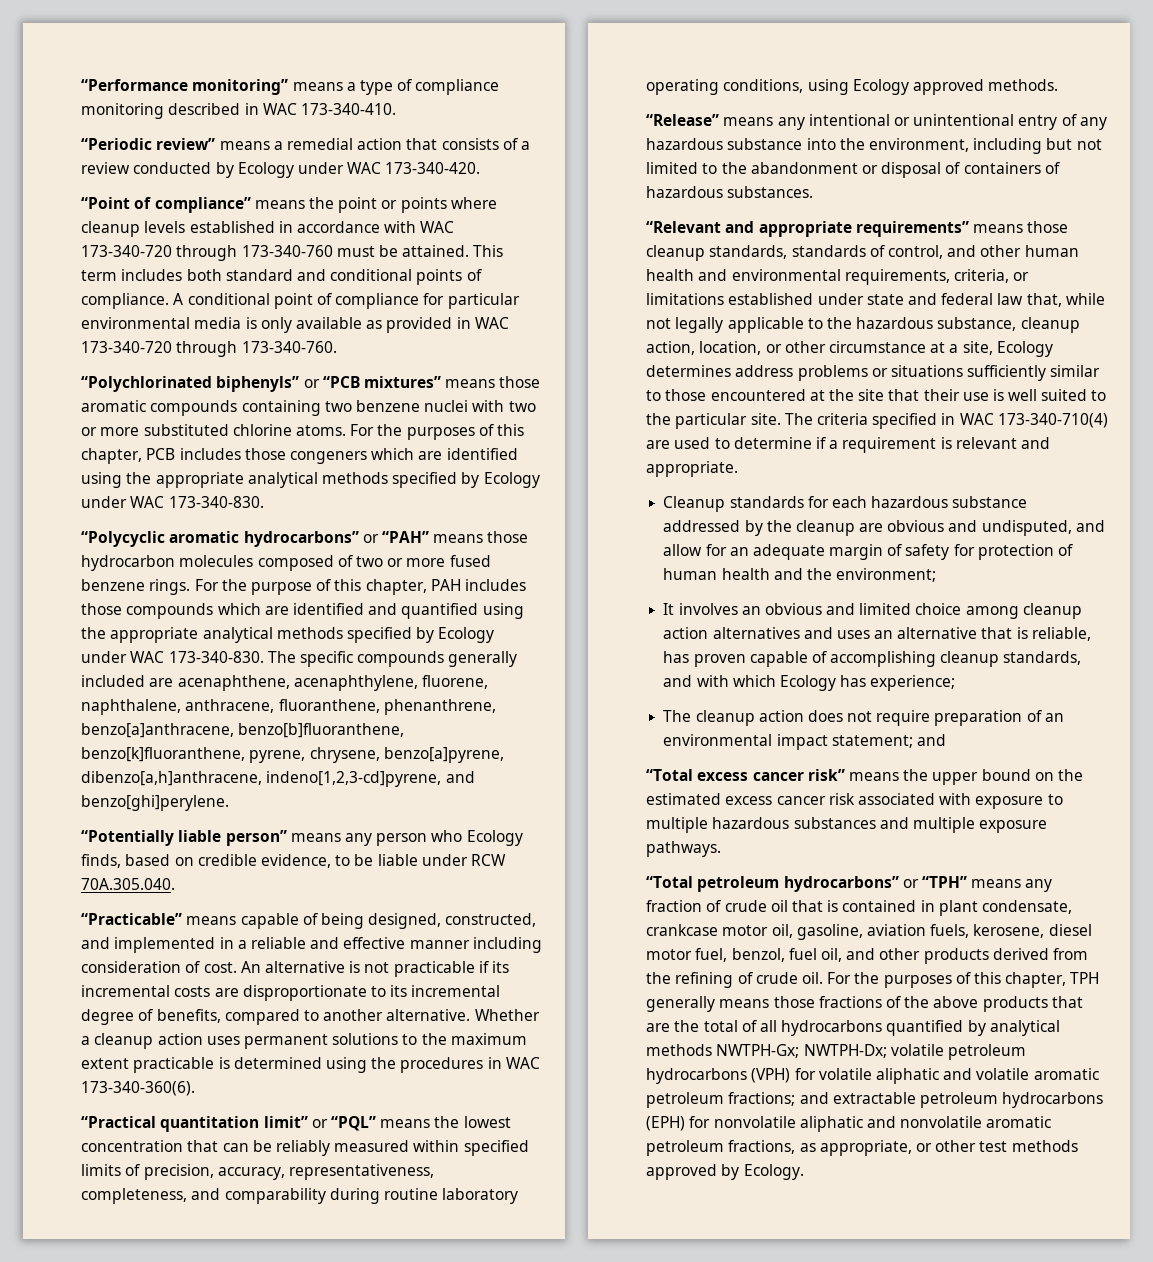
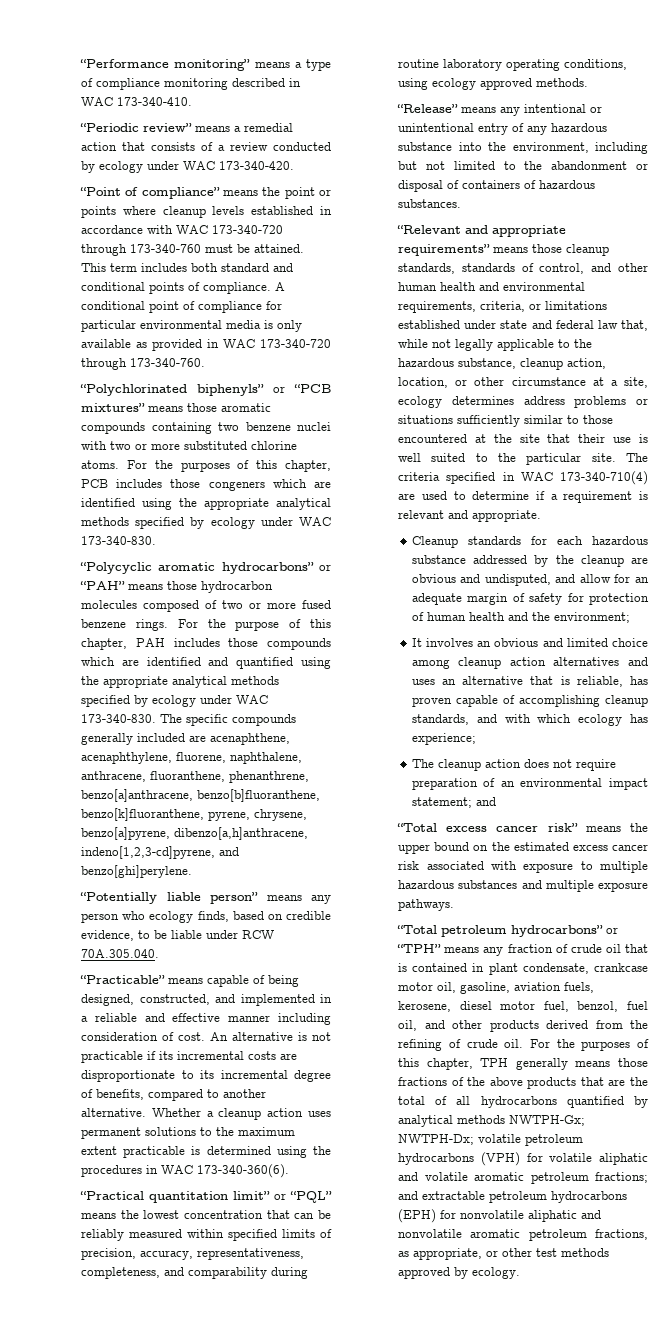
- “Periodic review” means a remedial action that consists of a review conducted by Ecology under WAC 173-340-420.
+ “Periodic review” means a remedial action that consists of a review conducted by ecology under WAC 173-340-420.
- For the purposes of this chapter, PCB includes those congeners which are identified using the appropriate analytical methods specified by Ecology under WAC 173-340-830.
+ For the purposes of this chapter, PCB includes those congeners which are identified using the appropriate analytical methods specified by ecology under WAC 173-340-830.
- For the purpose of this chapter, PAH includes those compounds which are identified and quantified using the appropriate analytical methods specified by Ecology under WAC 173-340-830.
+ For the purpose of this chapter, PAH includes those compounds which are identified and quantified using the appropriate analytical methods specified by ecology under WAC 173-340-830.
- “Potentially liable person” means any person who Ecology finds, based on credible evidence, to be liable under RCW 70A.305.040.
+ “Potentially liable person” means any person who ecology finds, based on credible evidence, to be liable under RCW 70A.305.040.
- “Practical quantitation limit” or “PQL” means the lowest concentration that can be reliably measured within specified limits of precision, accuracy, representativeness, completeness, and comparability during routine laboratory operating conditions, using Ecology approved methods.
+ “Practical quantitation limit” or “PQL” means the lowest concentration that can be reliably measured within specified limits of precision, accuracy, representativeness, completeness, and comparability during routine laboratory operating conditions, using ecology approved methods.
- “Relevant and appropriate requirements” means those cleanup standards, standards of control, and other human health and environmental requirements, criteria, or limitations established under state and federal law that, while not legally applicable to the hazardous substance, cleanup action, location, or other circumstance at a site, Ecology determines address problems or situations sufficiently similar to those encountered at the site that their use is well suited to the particular site.
+ “Relevant and appropriate requirements” means those cleanup standards, standards of control, and other human health and environmental requirements, criteria, or limitations established under state and federal law that, while not legally applicable to the hazardous substance, cleanup action, location, or other circumstance at a site, ecology determines address problems or situations sufficiently similar to those encountered at the site that their use is well suited to the particular site.
- It involves an obvious and limited choice among cleanup action alternatives and uses an alternative that is reliable, has proven capable of accomplishing cleanup standards, and with which Ecology has experience;
+ It involves an obvious and limited choice among cleanup action alternatives and uses an alternative that is reliable, has proven capable of accomplishing cleanup standards, and with which ecology has experience;
- and extractable petroleum hydrocarbons (EPH) for nonvolatile aliphatic and nonvolatile aromatic petroleum fractions, as appropriate, or other test methods approved by Ecology.
+ and extractable petroleum hydrocarbons (EPH) for nonvolatile aliphatic and nonvolatile aromatic petroleum fractions, as appropriate, or other test methods approved by ecology.

